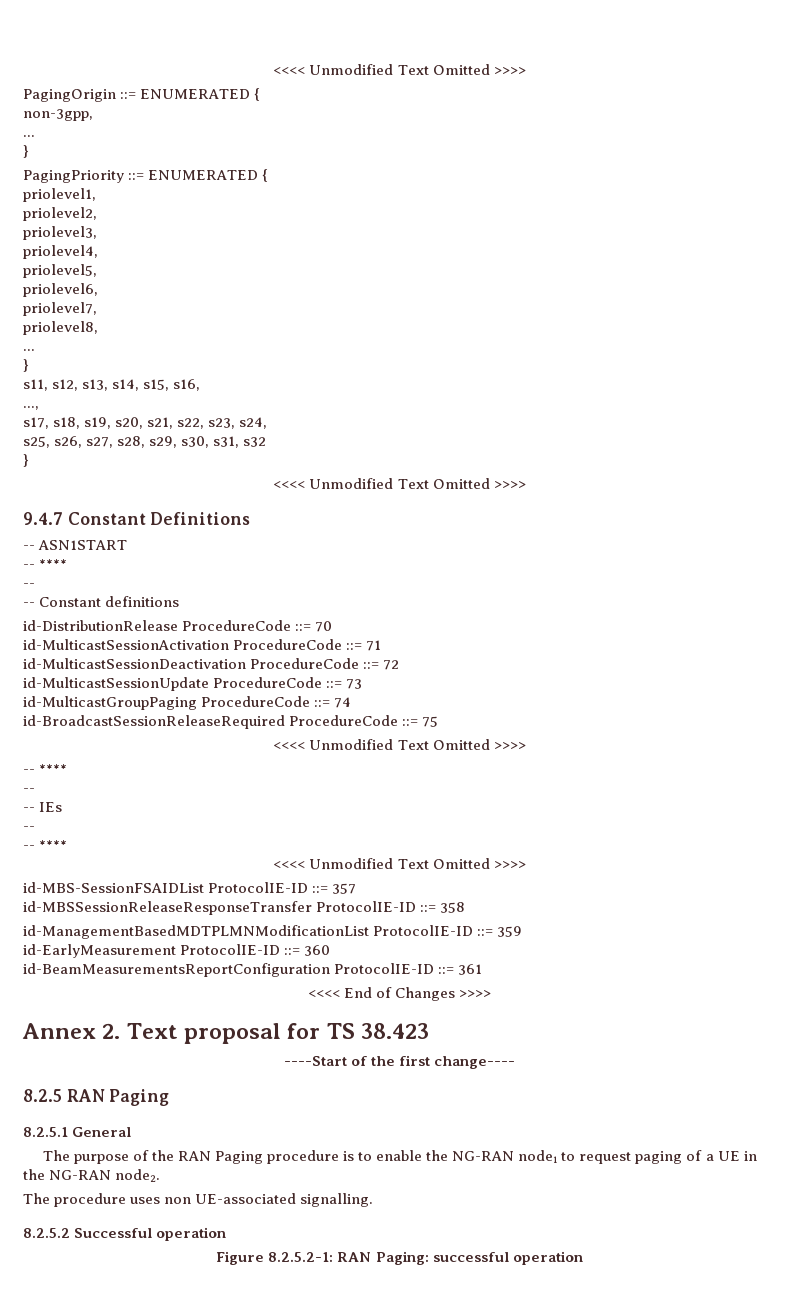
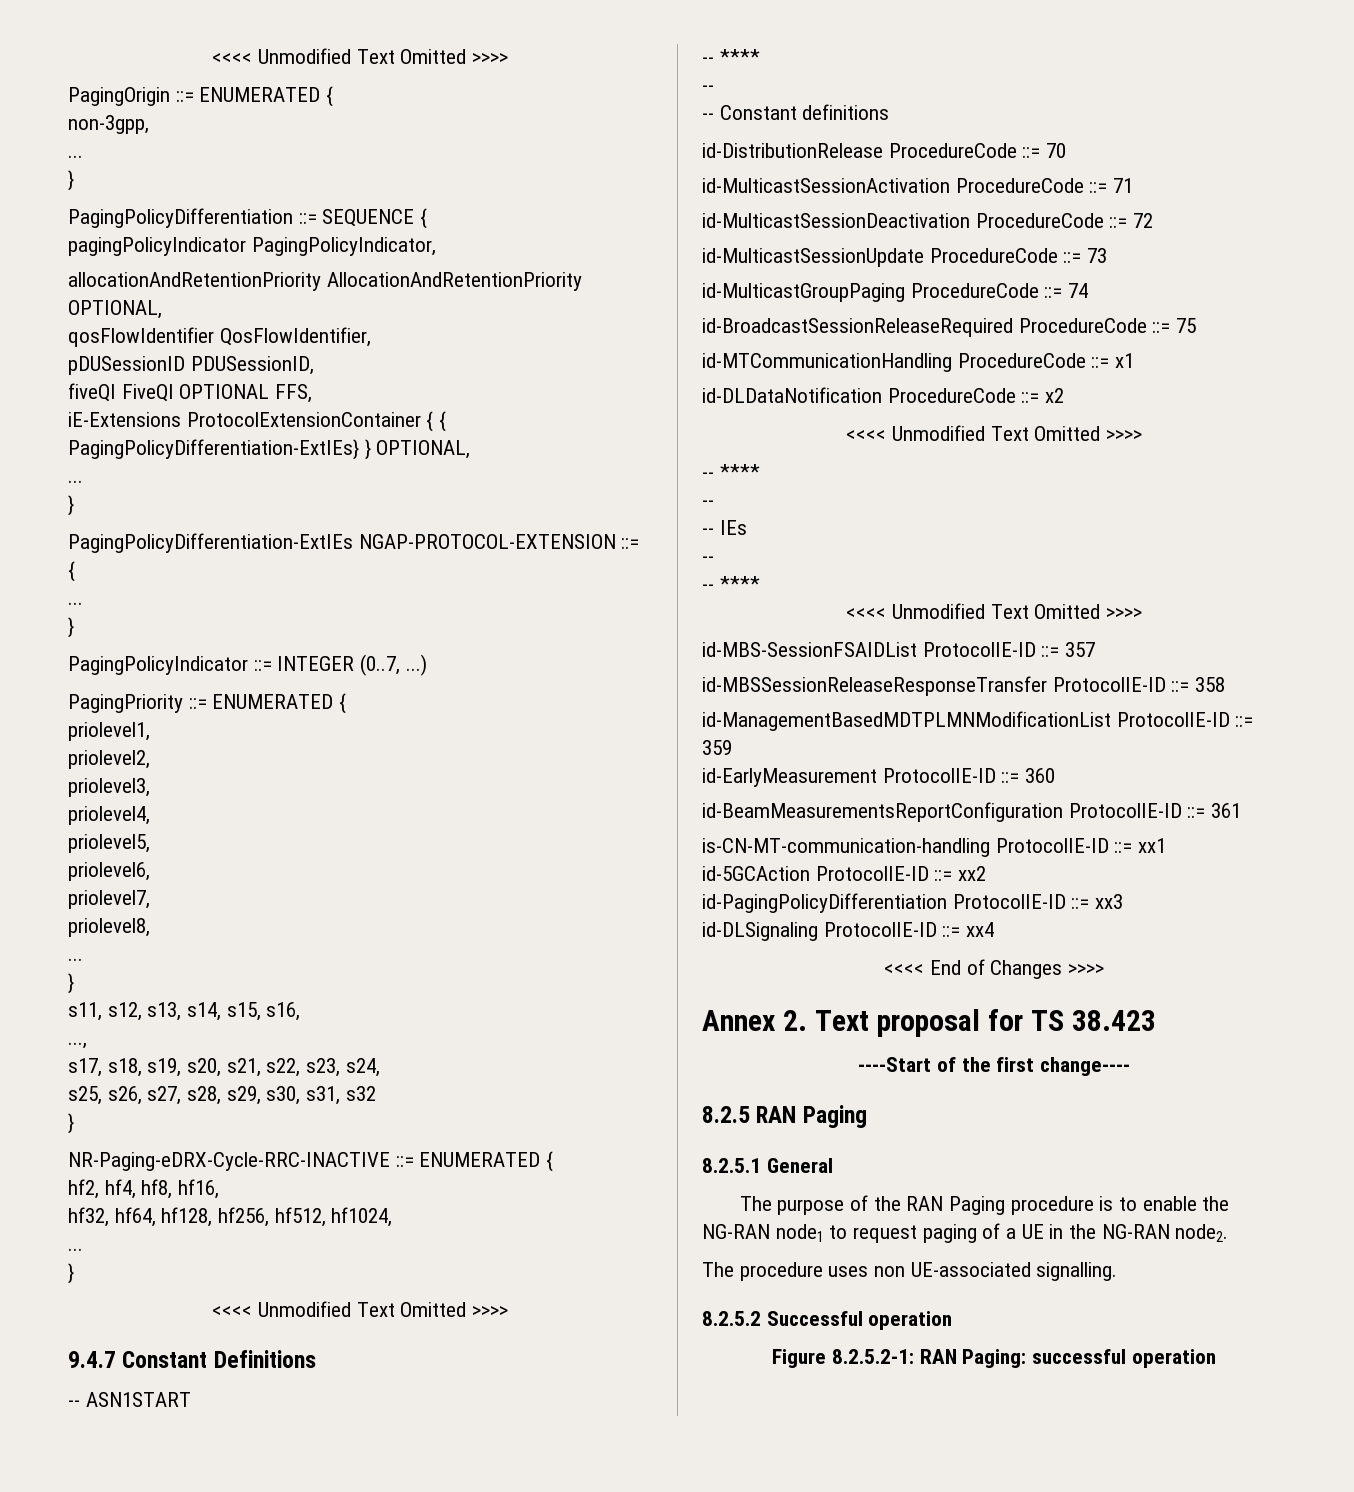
+ PagingPolicyDifferentiation ::= SEQUENCE {
+ pagingPolicyIndicator PagingPolicyIndicator,
+ allocationAndRetentionPriority AllocationAndRetentionPriority OPTIONAL,
+ qosFlowIdentifier QosFlowIdentifier,
+ pDUSessionID PDUSessionID,
+ fiveQI FiveQI OPTIONAL FFS,
+ iE-Extensions ProtocolExtensionContainer { { PagingPolicyDifferentiation-ExtIEs} } OPTIONAL,
+ ...
+ }
+ PagingPolicyDifferentiation-ExtIEs NGAP-PROTOCOL-EXTENSION ::= {
+ ...
+ }
+ PagingPolicyIndicator ::= INTEGER (0..7, ...)
+ NR-Paging-eDRX-Cycle-RRC-INACTIVE ::= ENUMERATED {
+ hf2, hf4, hf8, hf16,
+ hf32, hf64, hf128, hf256, hf512, hf1024,
+ ...
+ }
+ id-MTCommunicationHandling ProcedureCode ::= x1
+ id-DLDataNotification ProcedureCode ::= x2
+ is-CN-MT-communication-handling ProtocolIE-ID ::= xx1
+ id-5GCAction ProtocolIE-ID ::= xx2
+ id-PagingPolicyDifferentiation ProtocolIE-ID ::= xx3
+ id-DLSignaling ProtocolIE-ID ::= xx4

